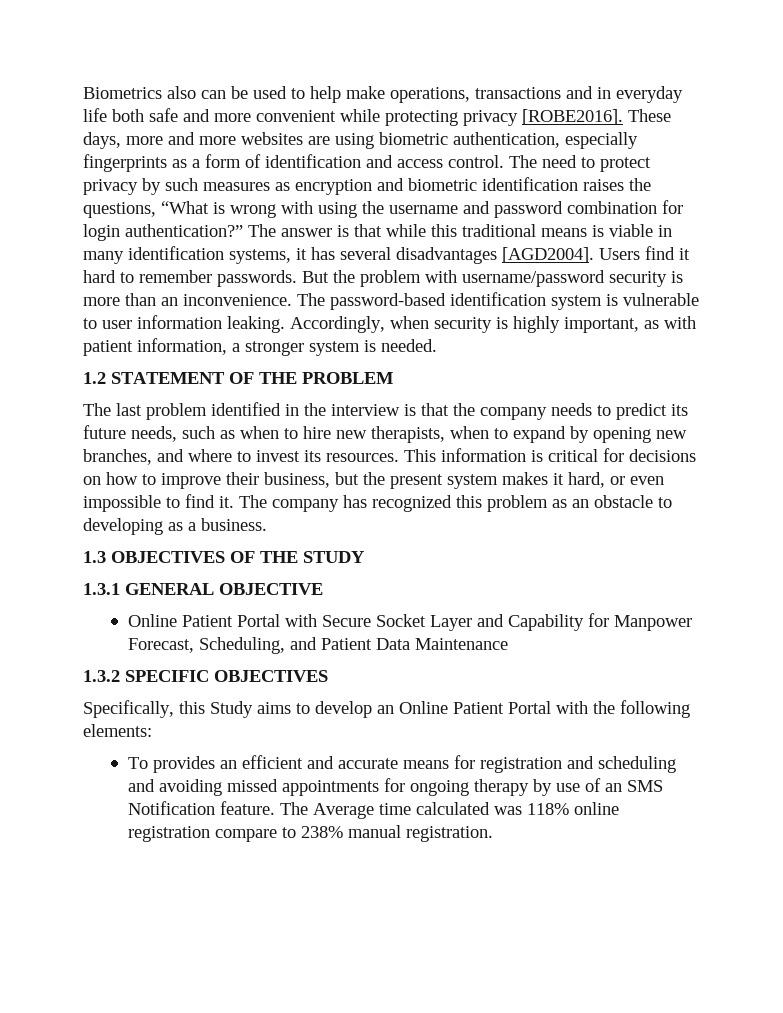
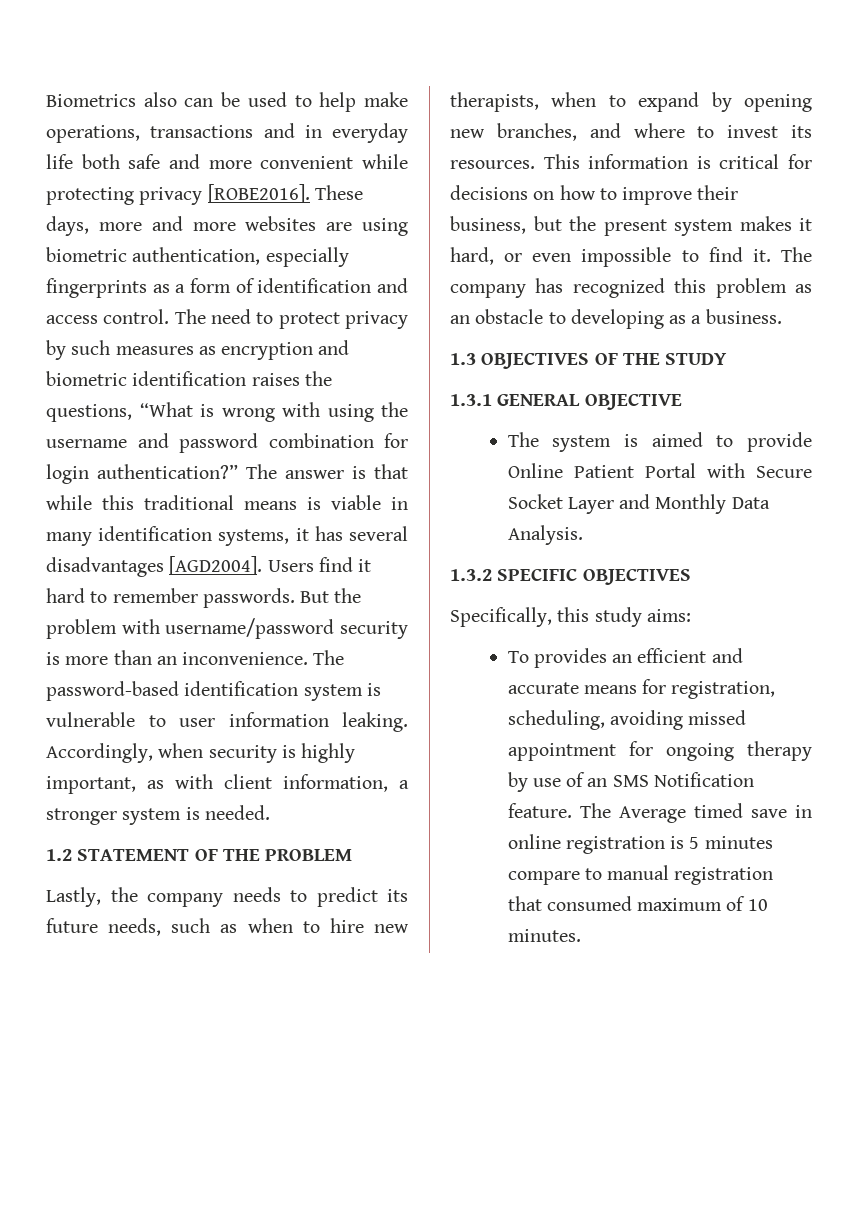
- Accordingly, when security is highly important, as with patient information, a stronger system is needed.
+ Accordingly, when security is highly important, as with client information, a stronger system is needed.
- The last problem identified in the interview is that the company needs to predict its future needs, such as when to hire new therapists, when to expand by opening new branches, and where to invest its resources.
+ Lastly, the company needs to predict its future needs, such as when to hire new therapists, when to expand by opening new branches, and where to invest its resources.
- Online Patient Portal with Secure Socket Layer and Capability for Manpower Forecast, Scheduling, and Patient Data Maintenance
+ The system is aimed to provide Online Patient Portal with Secure Socket Layer and Monthly Data Analysis.
- Specifically, this Study aims to develop an Online Patient Portal with the following elements:
+ Specifically, this study aims:
- To provides an efficient and accurate means for registration and scheduling and avoiding missed appointments for ongoing therapy by use of an SMS Notification feature.
+ To provides an efficient and accurate means for registration, scheduling, avoiding missed appointment for ongoing therapy by use of an SMS Notification feature.
- The Average time calculated was 118% online registration compare to 238% manual registration.
+ The Average timed save in online registration is 5 minutes compare to manual registration that consumed maximum of 10 minutes.

